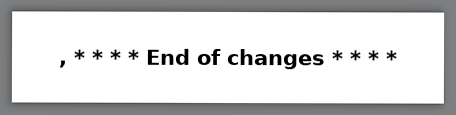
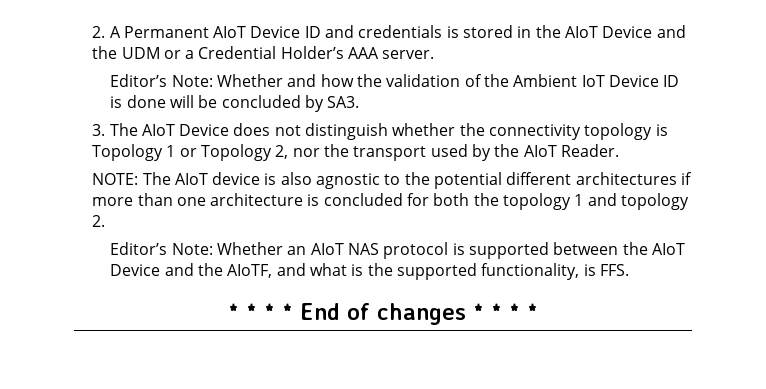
- , * * * * End of changes * * * *
+ 2. A Permanent AIoT Device ID and credentials is stored in the AIoT Device and the UDM or a Credential Holder’s AAA server.
+ Editor’s Note: Whether and how the validation of the Ambient IoT Device ID is done will be concluded by SA3.
+ 3. The AIoT Device does not distinguish whether the connectivity topology is Topology 1 or Topology 2, nor the transport used by the AIoT Reader.
+ NOTE: The AIoT device is also agnostic to the potential different architectures if more than one architecture is concluded for both the topology 1 and topology 2.
+ Editor’s Note: Whether an AIoT NAS protocol is supported between the AIoT Device and the AIoTF, and what is the supported functionality, is FFS.
+ * * * * End of changes * * * *

